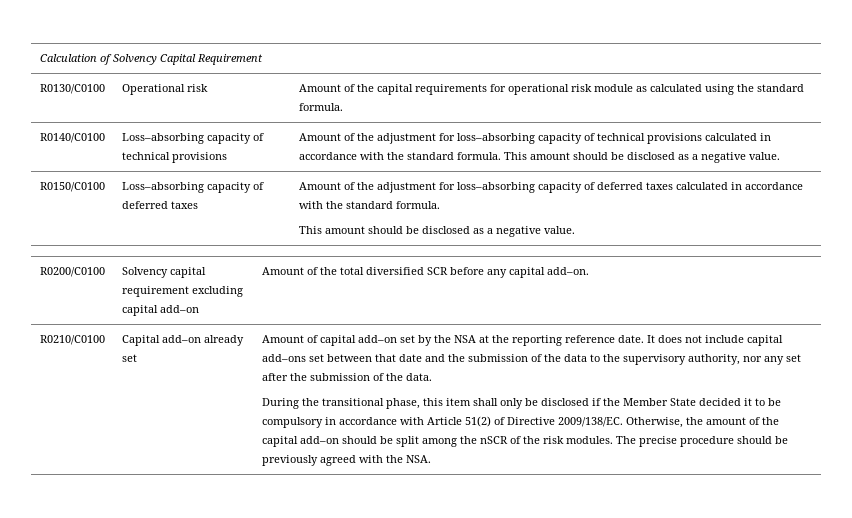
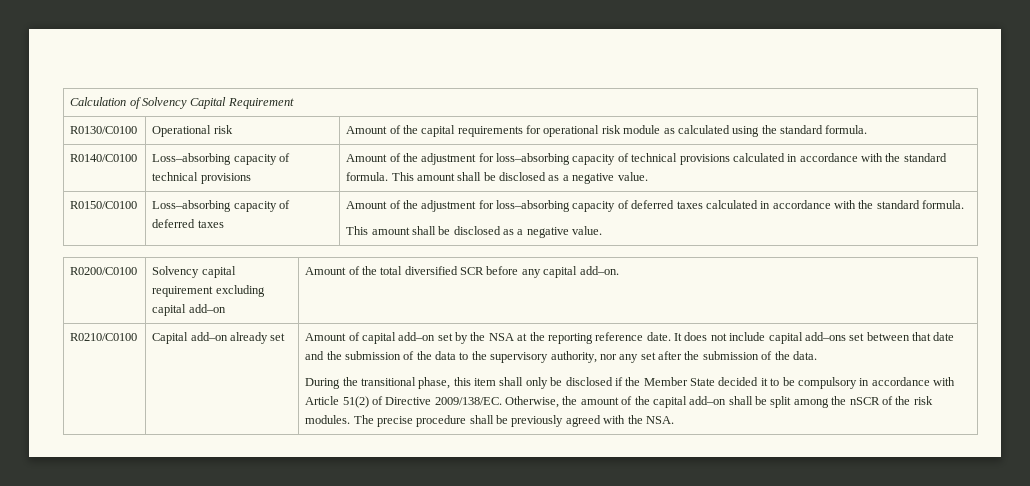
- R0140/C0100 | Loss–absorbing capacity of technical provisions | Amount of the adjustment for loss–absorbing capacity of technical provisions calculated in accordance with the standard formula. This amount should be disclosed as a negative value.
+ R0140/C0100 | Loss–absorbing capacity of technical provisions | Amount of the adjustment for loss–absorbing capacity of technical provisions calculated in accordance with the standard formula. This amount shall be disclosed as a negative value.
  R0150/C0100 | Loss–absorbing capacity of deferred taxes | Amount of the adjustment for loss–absorbing capacity of deferred taxes calculated in accordance with the standard formula.
- This amount should be disclosed as a negative value.
+ This amount shall be disclosed as a negative value.
- Otherwise, the amount of the capital add–on should be split among the nSCR of the risk modules.
+ Otherwise, the amount of the capital add–on shall be split among the nSCR of the risk modules.
- The precise procedure should be previously agreed with the NSA.
+ The precise procedure shall be previously agreed with the NSA.

